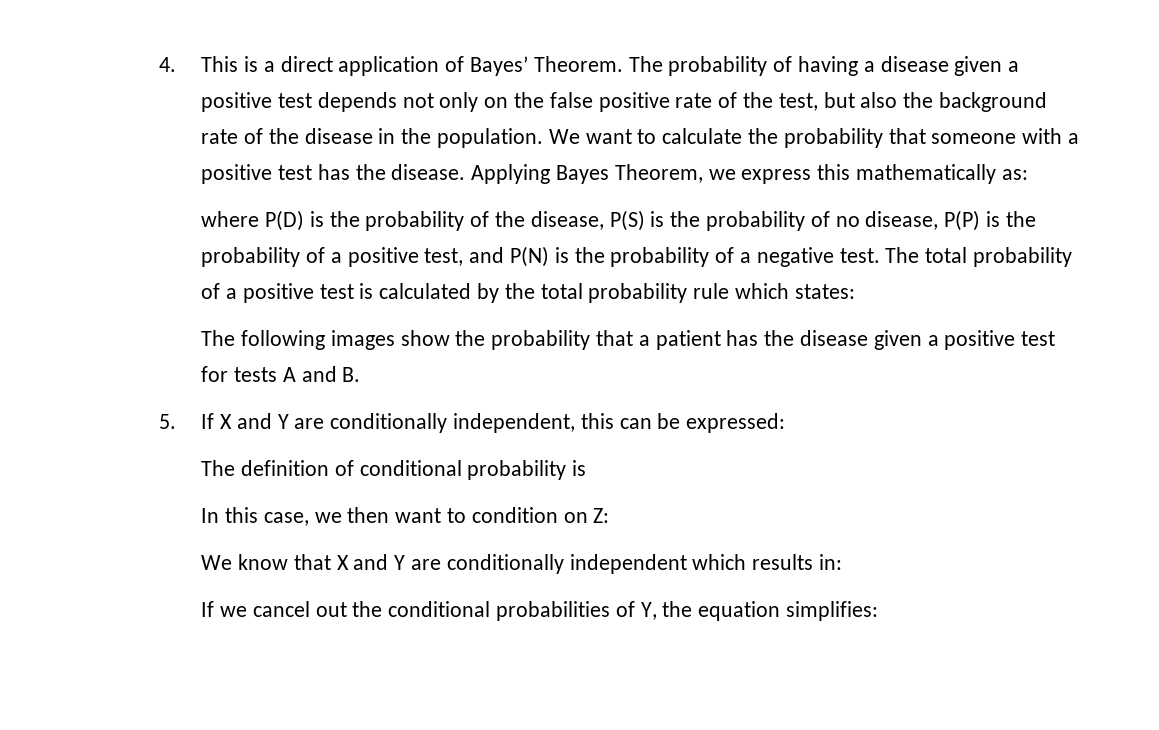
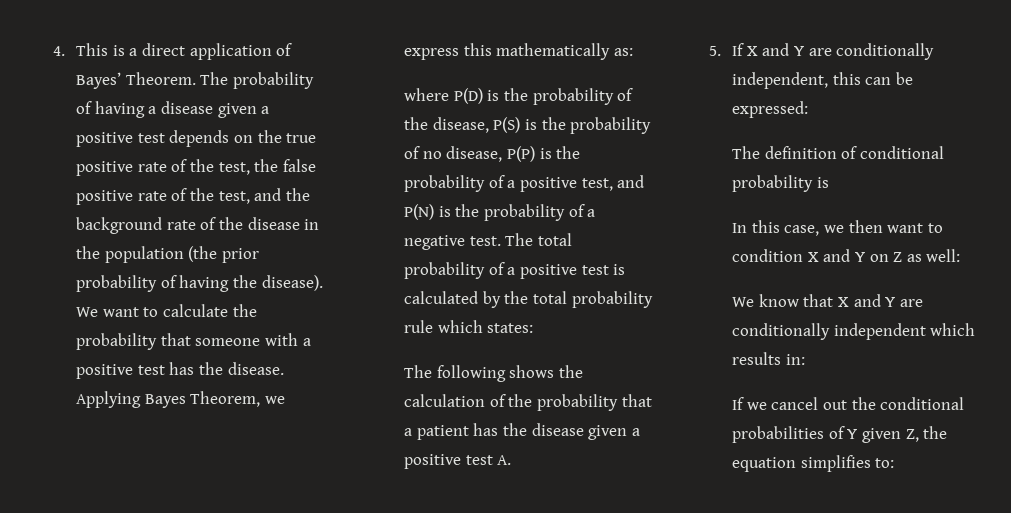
- The probability of having a disease given a positive test depends not only on the false positive rate of the test, but also the background rate of the disease in the population.
+ The probability of having a disease given a positive test depends on the true positive rate of the test, the false positive rate of the test, and the background rate of the disease in the population (the prior probability of having the disease).
- The following images show the probability that a patient has the disease given a positive test for tests A and B.
+ The following shows the calculation of the probability that a patient has the disease given a positive test A.
- In this case, we then want to condition on Z:
+ In this case, we then want to condition X and Y on Z as well:
- If we cancel out the conditional probabilities of Y, the equation simplifies:
+ If we cancel out the conditional probabilities of Y given Z, the equation simplifies to:

